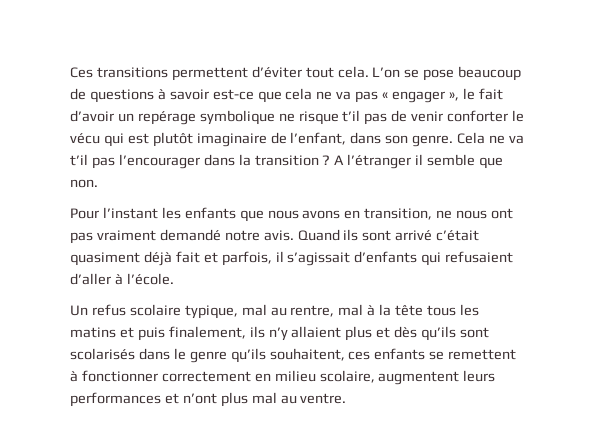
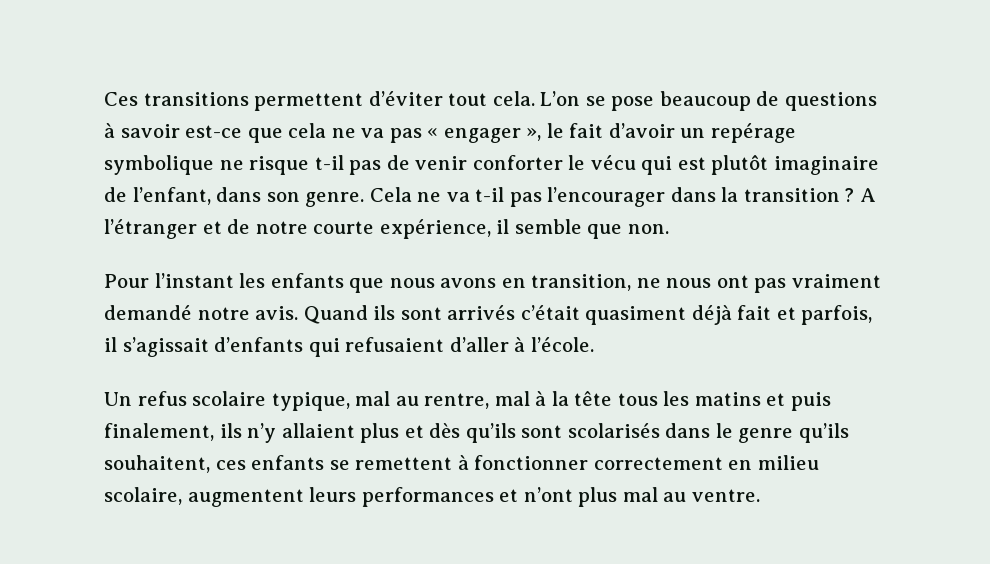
- L’on se pose beaucoup de questions à savoir est-ce que cela ne va pas « engager », le fait d’avoir un repérage symbolique ne risque t’il pas de venir conforter le vécu qui est plutôt imaginaire de l’enfant, dans son genre.
+ L’on se pose beaucoup de questions à savoir est-ce que cela ne va pas « engager », le fait d’avoir un repérage symbolique ne risque t-il pas de venir conforter le vécu qui est plutôt imaginaire de l’enfant, dans son genre.
- Cela ne va t’il pas l’encourager dans la transition ?
+ Cela ne va t-il pas l’encourager dans la transition ?
- A l’étranger il semble que non.
+ A l’étranger et de notre courte expérience, il semble que non.
- Quand ils sont arrivé c’était quasiment déjà fait et parfois, il s’agissait d’enfants qui refusaient d’aller à l’école.
+ Quand ils sont arrivés c’était quasiment déjà fait et parfois, il s’agissait d’enfants qui refusaient d’aller à l’école.

